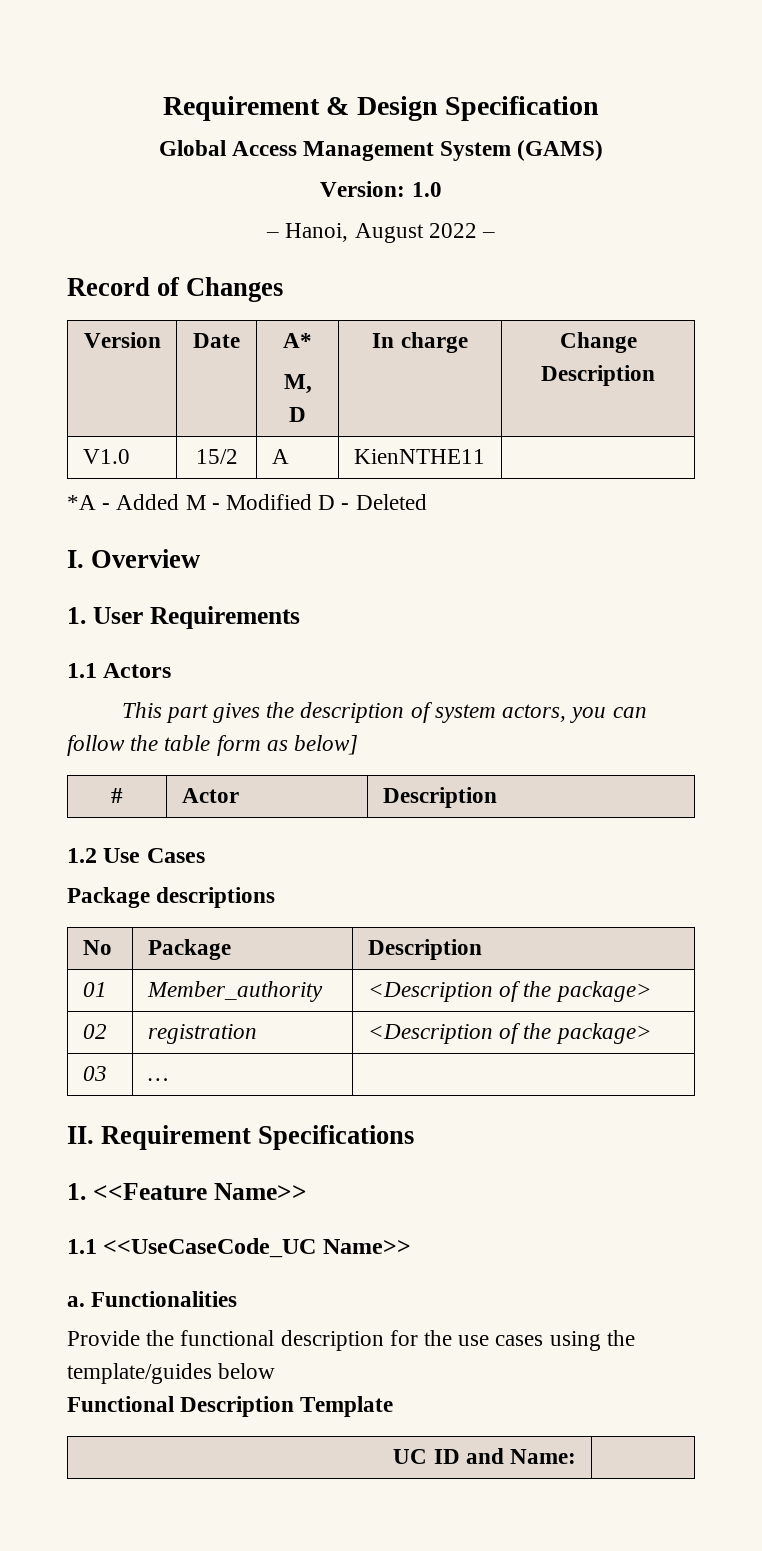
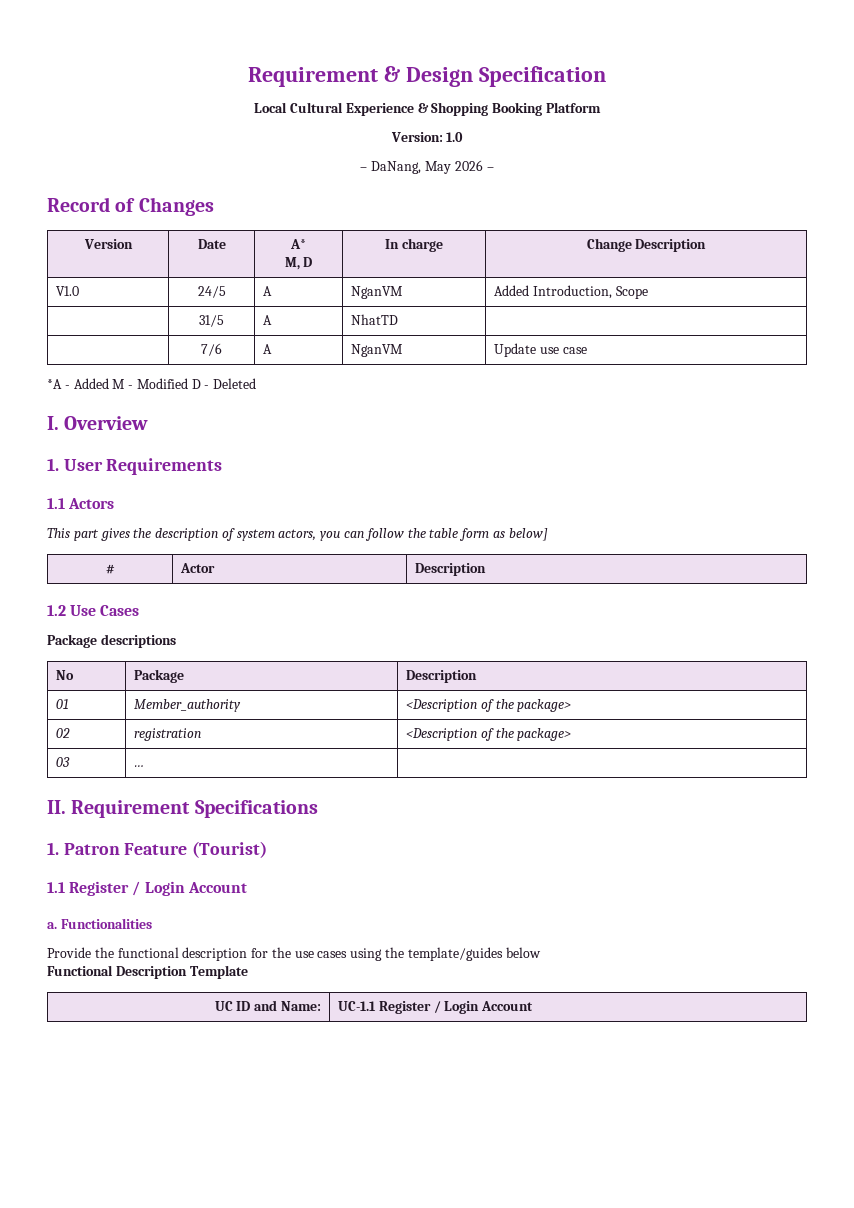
- Global Access Management System (GAMS)
+ Local Cultural Experience & Shopping Booking Platform
- – Hanoi, August 2022 –
+ – DaNang, May 2026 –
- V1.0 | 15/2 | A | KienNTHE11 |
+ V1.0 | 24/5 | A | NganVM | Added Introduction, Scope
+ | 31/5 | A | NhatTD |
+ | 7/6 | A | NganVM | Update use case
- 1. <<Feature Name>>
- 1.1 <<UseCaseCode_UC Name>>
+ 1. Patron Feature (Tourist)
+ 1.1 Register / Login Account
- UC ID and Name: |
+ UC ID and Name: | UC-1.1 Register / Login Account

